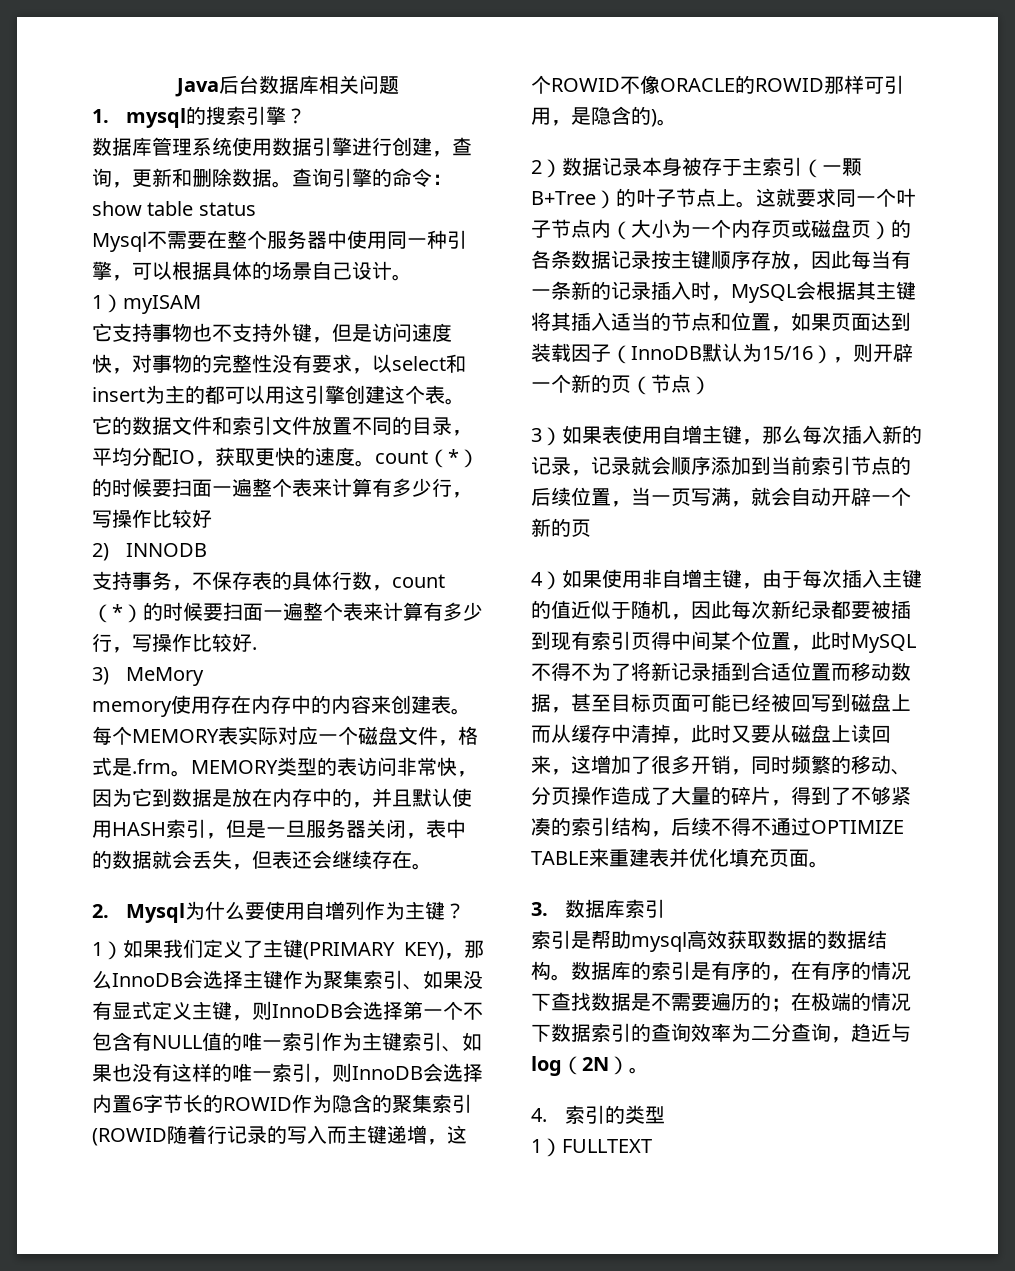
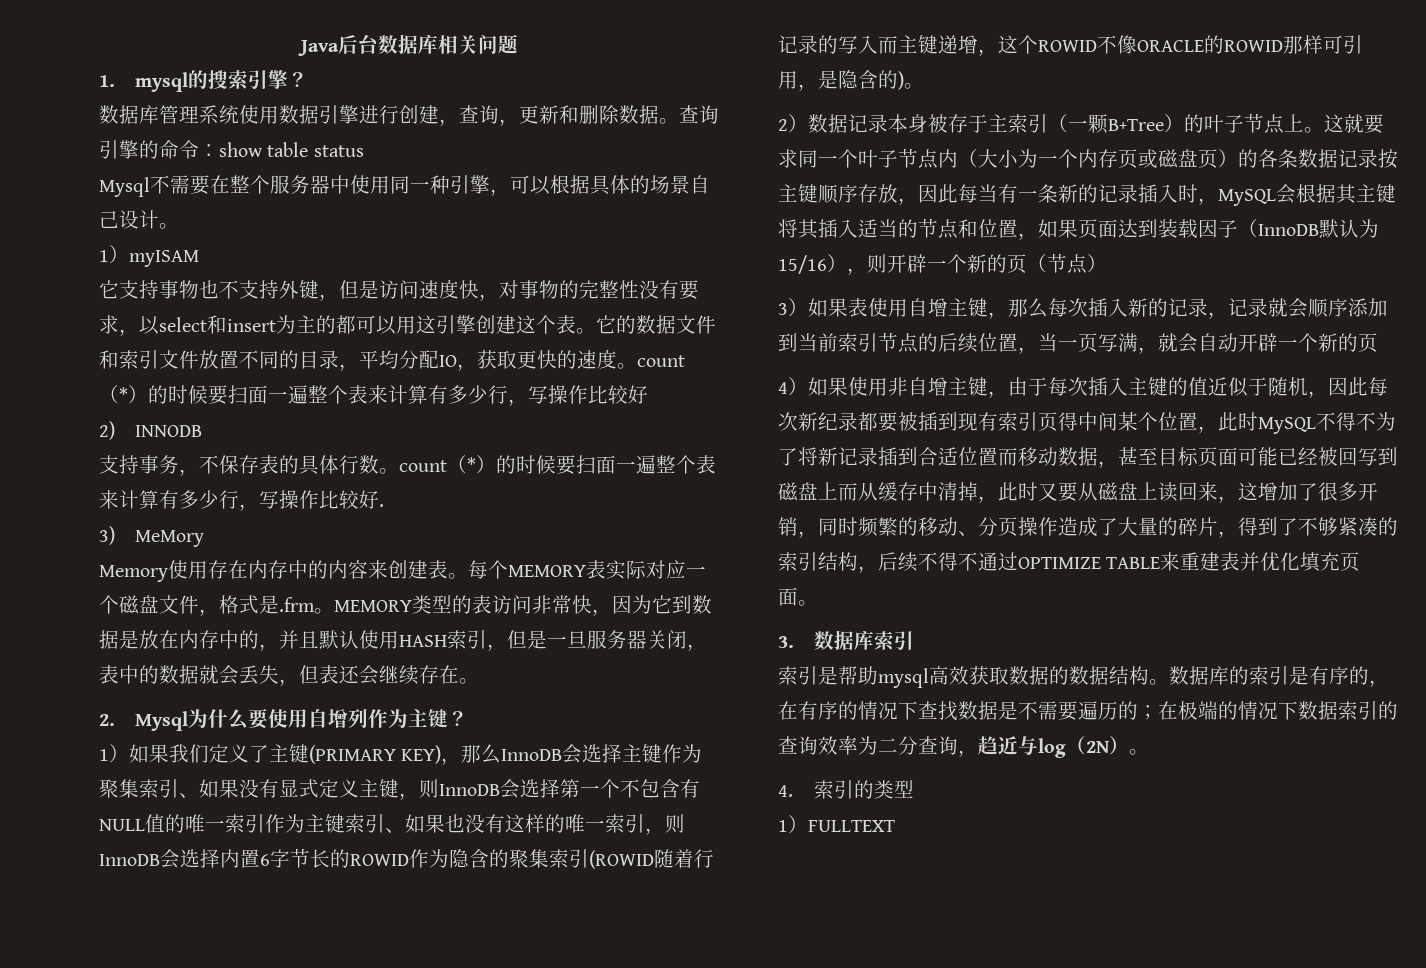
- 支持事务，不保存表的具体行数，count（*）的时候要扫面一遍整个表来计算有多少行，写操作比较好.
+ 支持事务，不保存表的具体行数。count（*）的时候要扫面一遍整个表来计算有多少行，写操作比较好.
- memory使用存在内存中的内容来创建表。
+ Memory使用存在内存中的内容来创建表。

